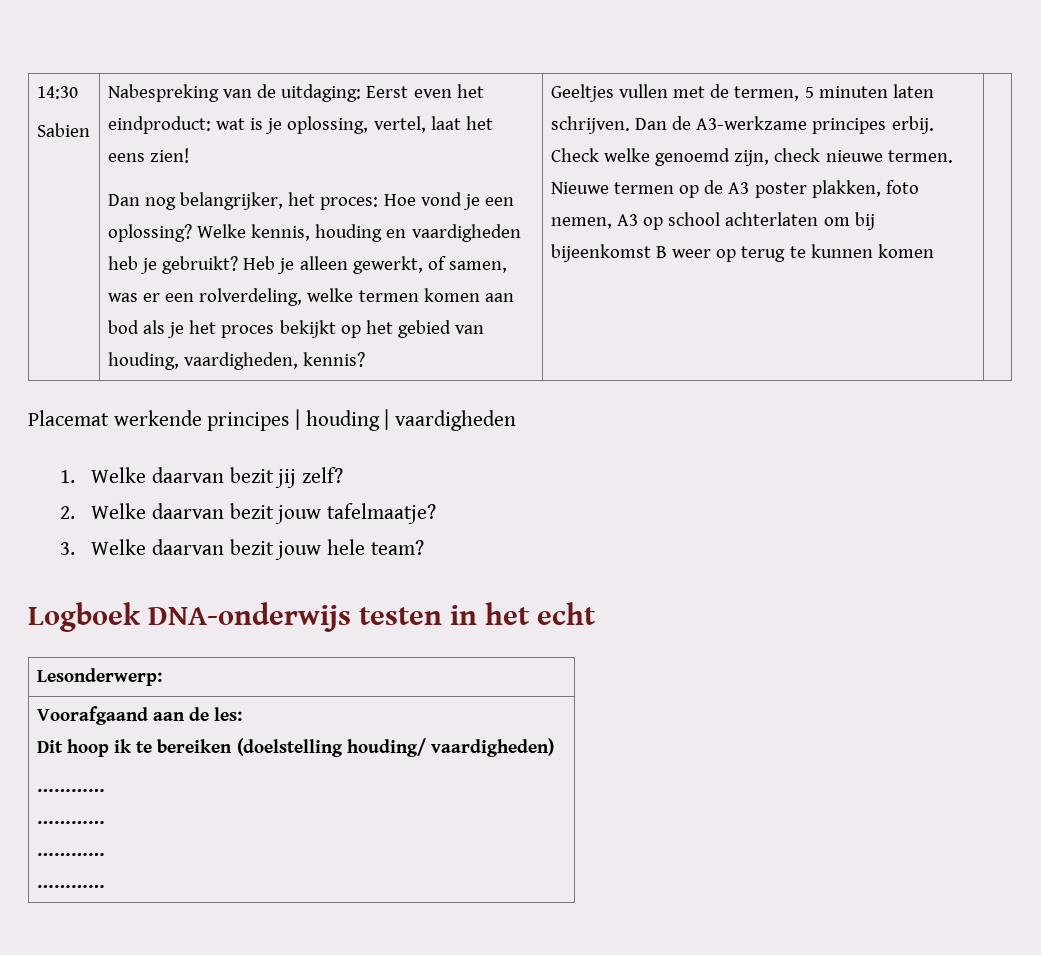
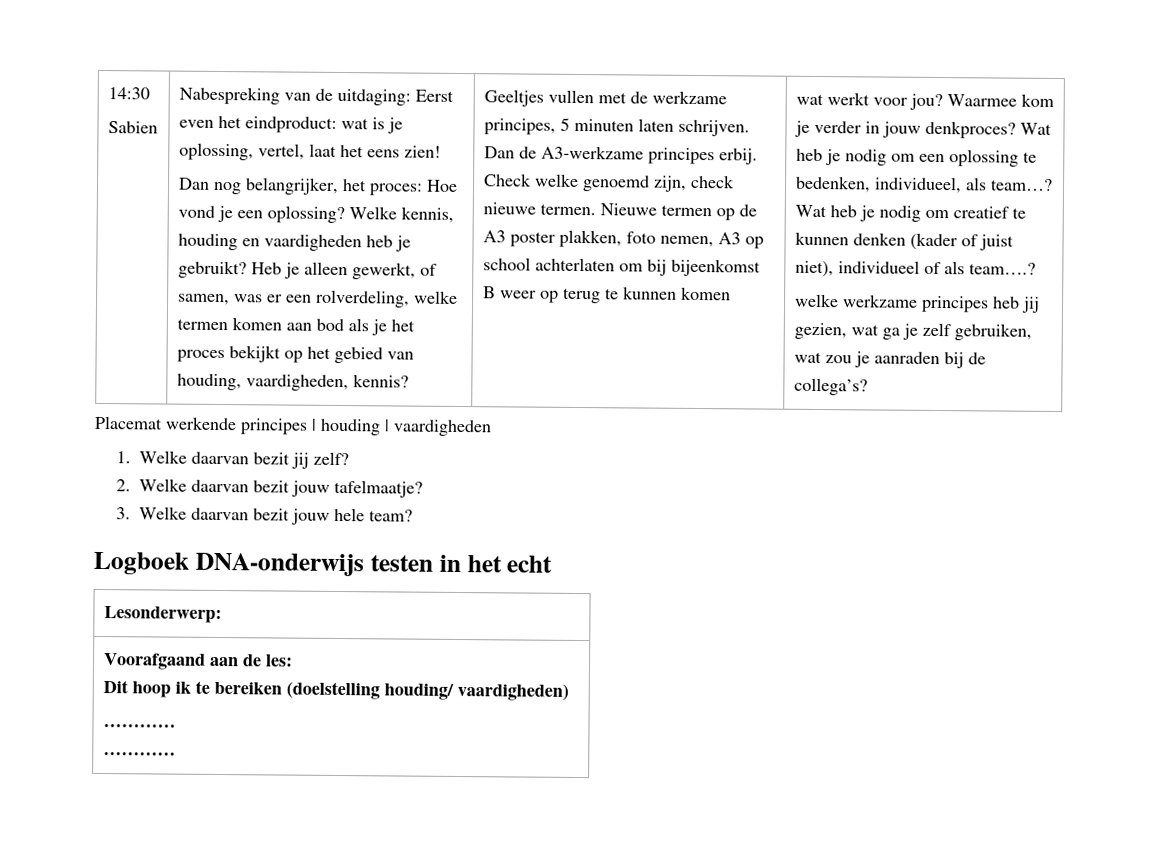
- Geeltjes vullen met de termen, 5 minuten laten schrijven.
+ Geeltjes vullen met de werkzame principes, 5 minuten laten schrijven.
+ wat werkt voor jou? Waarmee kom je verder in jouw denkproces? Wat heb je nodig om een oplossing te bedenken, individueel, als team…? Wat heb je nodig om creatief te kunnen denken (kader of juist niet), individueel of als team….?
+ welke werkzame principes heb jij gezien, wat ga je zelf gebruiken, wat zou je aanraden bij de collega’s?
  Voorafgaand aan de les:
  Dit hoop ik te bereiken (doelstelling houding/ vaardigheden)
- …………
- …………

